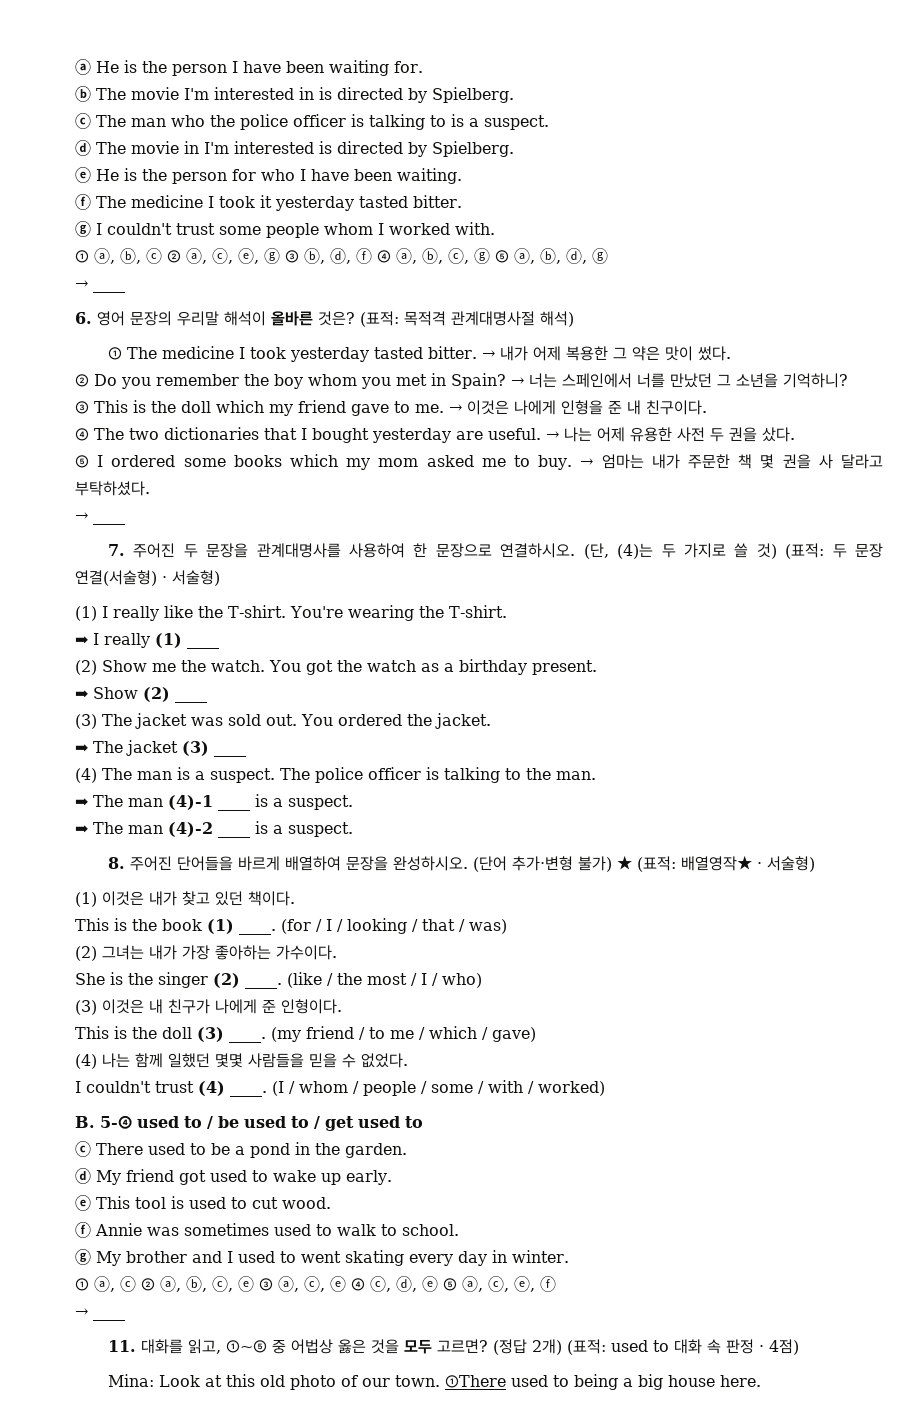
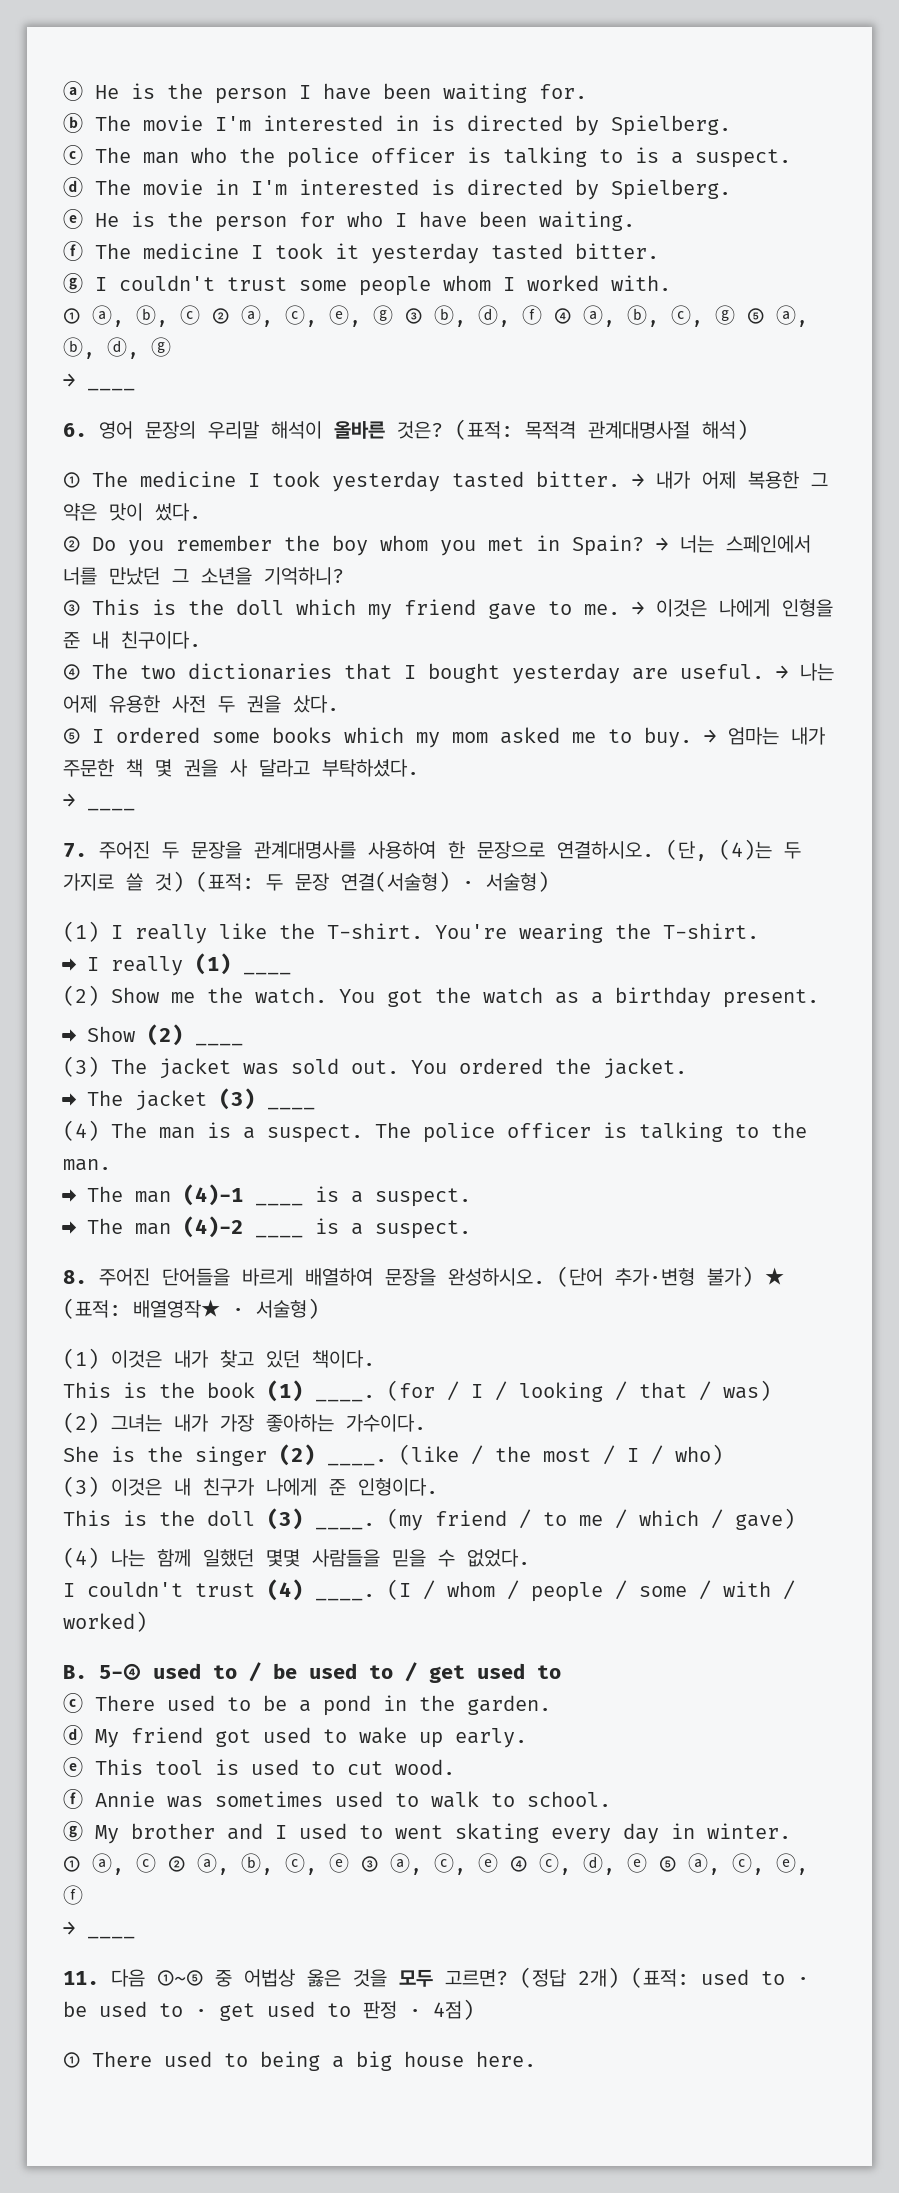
- 11. 대화를 읽고, ①~⑤ 중 어법상 옳은 것을 모두 고르면?
+ 11. 다음 ①~⑤ 중 어법상 옳은 것을 모두 고르면?
- (정답 2개) (표적: used to 대화 속 판정 · 4점)
- Mina: Look at this old photo of our town. ①There used to being a big house here.
+ (정답 2개) (표적: used to · be used to · get used to 판정 · 4점)
+ ① There used to being a big house here.

